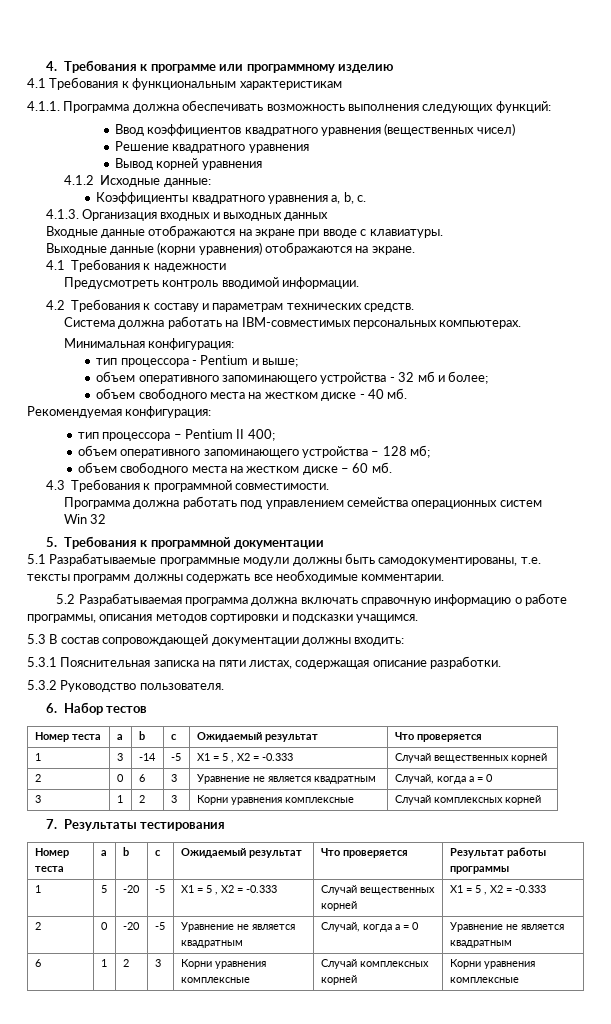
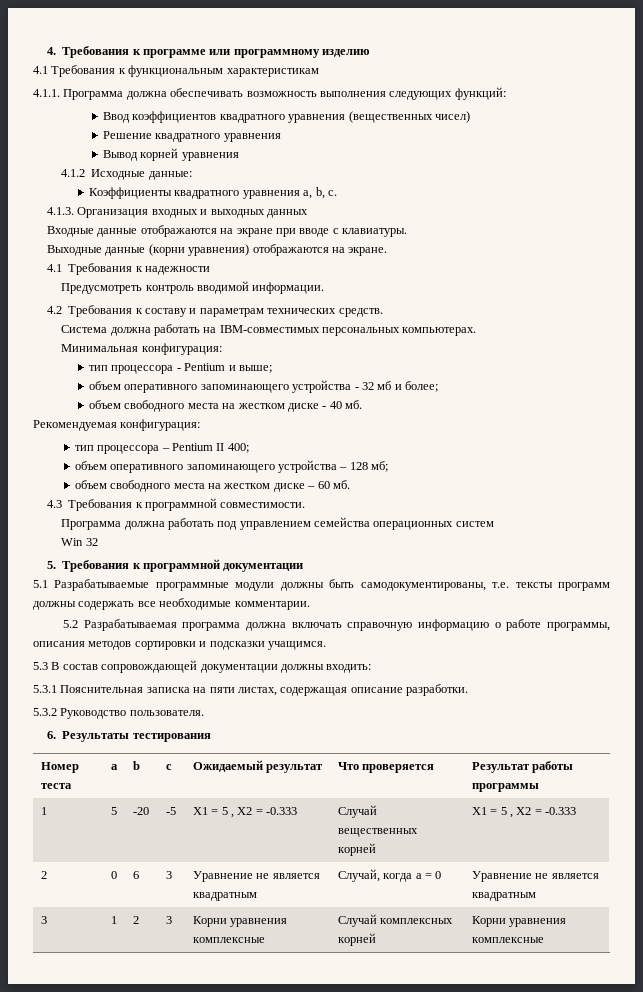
- 6. Набор тестов
- Номер теста | a | b | c | Ожидаемый результат | Что проверяется
- 1 | 3 | -14 | -5 | X1 = 5 , X2 = -0.333 | Случай вещественных корней
- 2 | 0 | 6 | 3 | Уравнение не является квадратным | Случай, когда a = 0
- 3 | 1 | 2 | 3 | Корни уравнения комплексные | Случай комплексных корней
- 7. Результаты тестирования
+ 6. Результаты тестирования
- 2 | 0 | -20 | -5 | Уравнение не является квадратным | Случай, когда a = 0 | Уравнение не является квадратным
+ 2 | 0 | 6 | 3 | Уравнение не является квадратным | Случай, когда a = 0 | Уравнение не является квадратным
- 6 | 1 | 2 | 3 | Корни уравнения комплексные | Случай комплексных корней | Корни уравнения комплексные
+ 3 | 1 | 2 | 3 | Корни уравнения комплексные | Случай комплексных корней | Корни уравнения комплексные

